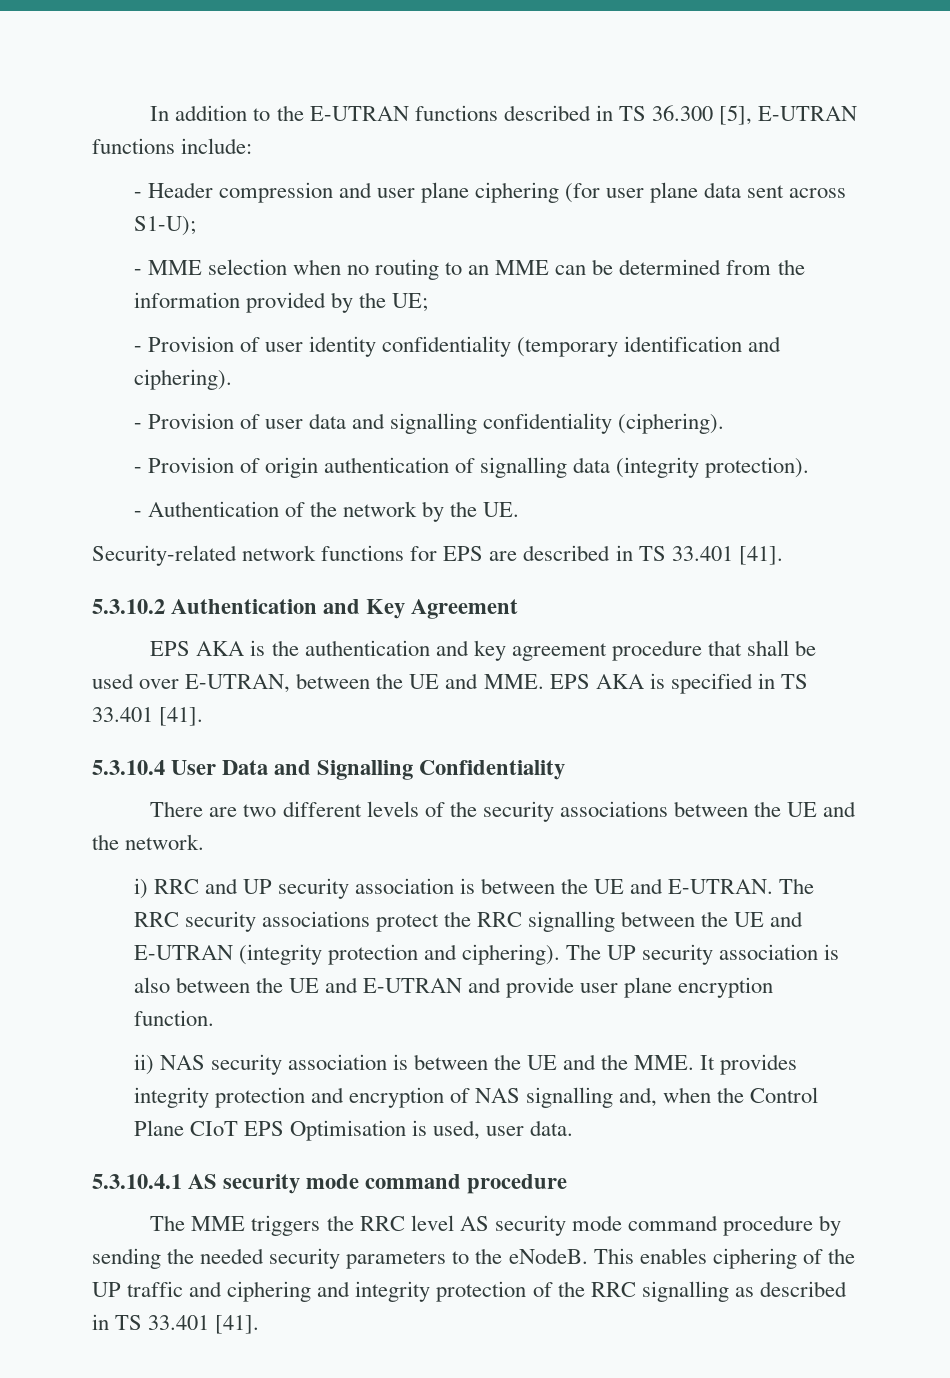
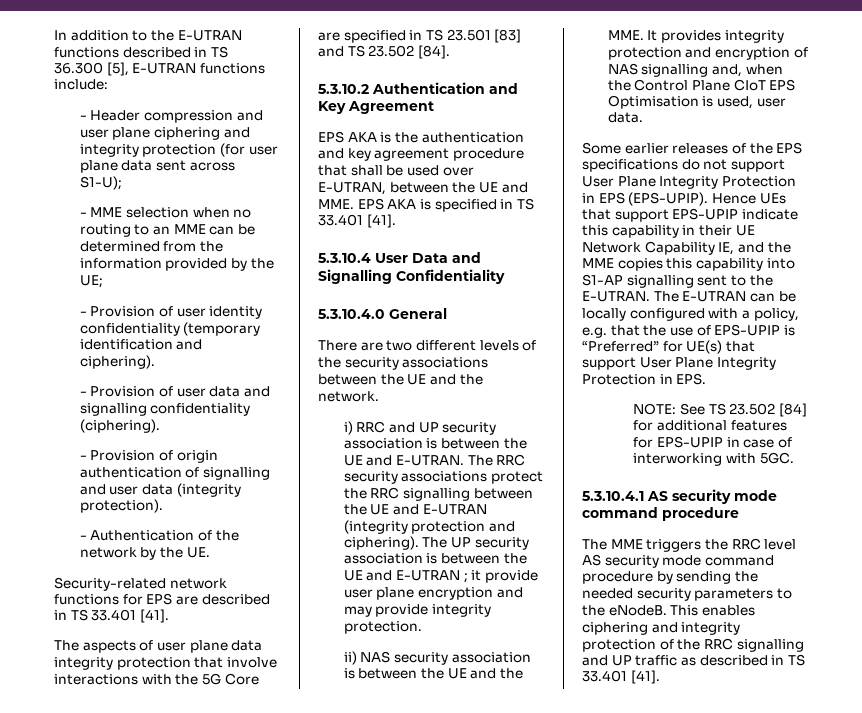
- - Header compression and user plane ciphering (for user plane data sent across S1-U);
+ - Header compression and user plane ciphering and integrity protection (for user plane data sent across S1-U);
- - Provision of origin authentication of signalling data (integrity protection).
+ - Provision of origin authentication of signalling and user data (integrity protection).
+ The aspects of user plane data integrity protection that involve interactions with the 5G Core are specified in TS 23.501 [83] and TS 23.502 [84].
+ 5.3.10.4.0 General
- The UP security association is also between the UE and E-UTRAN and provide user plane encryption function.
+ The UP security association is between the UE and E-UTRAN ; it provide user plane encryption and may provide integrity protection.
+ Some earlier releases of the EPS specifications do not support User Plane Integrity Protection in EPS (EPS-UPIP). Hence UEs that support EPS-UPIP indicate this capability in their UE Network Capability IE, and the MME copies this capability into S1-AP signalling sent to the E-UTRAN. The E-UTRAN can be locally configured with a policy, e.g. that the use of EPS-UPIP is “Preferred” for UE(s) that support User Plane Integrity Protection in EPS.
+ NOTE: See TS 23.502 [84] for additional features for EPS-UPIP in case of interworking with 5GC.
- This enables ciphering of the UP traffic and ciphering and integrity protection of the RRC signalling as described in TS 33.401 [41].
+ This enables ciphering and integrity protection of the RRC signalling and UP traffic as described in TS 33.401 [41].

